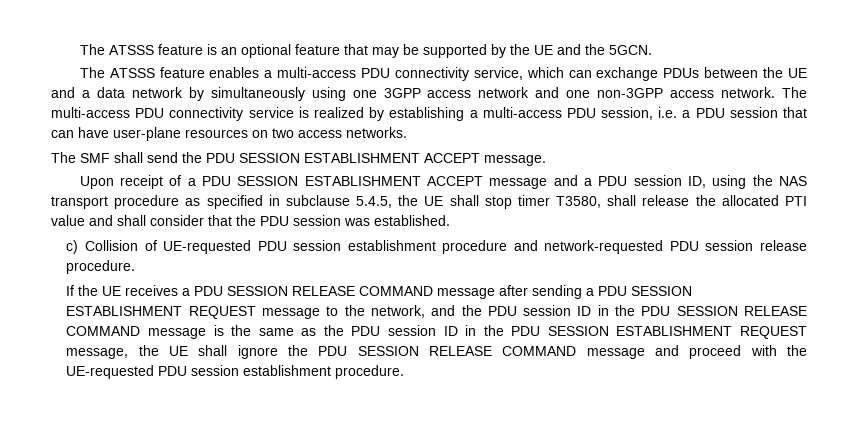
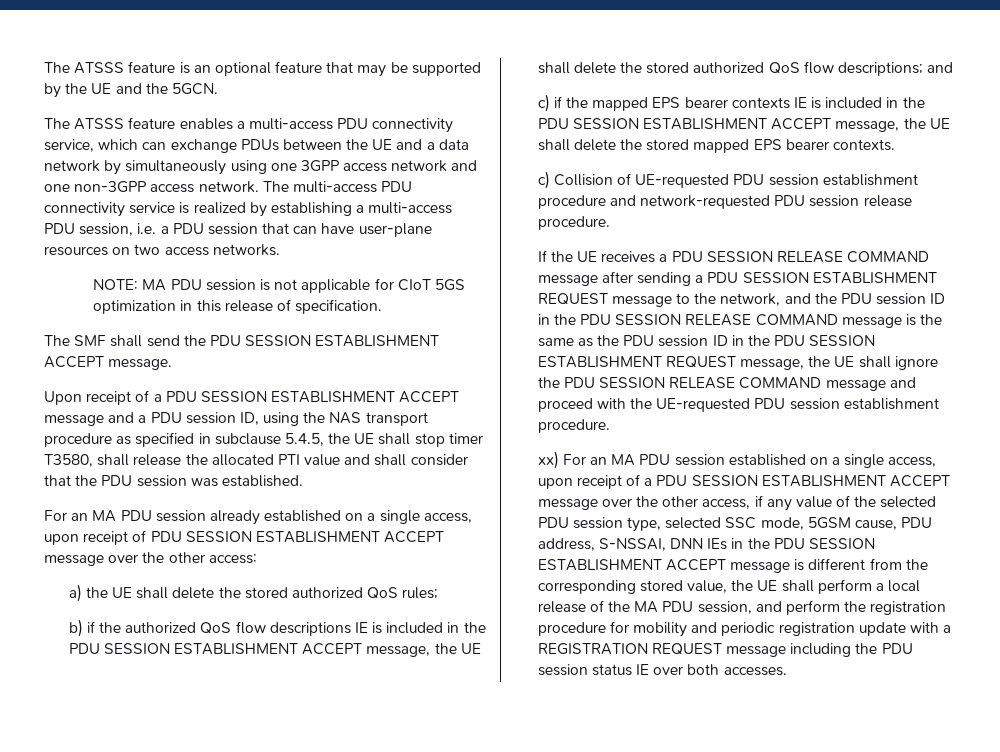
+ NOTE: MA PDU session is not applicable for CIoT 5GS optimization in this release of specification.
+ For an MA PDU session already established on a single access, upon receipt of PDU SESSION ESTABLISHMENT ACCEPT message over the other access:
+ a) the UE shall delete the stored authorized QoS rules;
+ b) if the authorized QoS flow descriptions IE is included in the PDU SESSION ESTABLISHMENT ACCEPT message, the UE shall delete the stored authorized QoS flow descriptions; and
+ c) if the mapped EPS bearer contexts IE is included in the PDU SESSION ESTABLISHMENT ACCEPT message, the UE shall delete the stored mapped EPS bearer contexts.
+ xx) For an MA PDU session established on a single access, upon receipt of a PDU SESSION ESTABLISHMENT ACCEPT message over the other access, if any value of the selected PDU session type, selected SSC mode, 5GSM cause, PDU address, S-NSSAI, DNN IEs in the PDU SESSION ESTABLISHMENT ACCEPT message is different from the corresponding stored value, the UE shall perform a local release of the MA PDU session, and perform the registration procedure for mobility and periodic registration update with a REGISTRATION REQUEST message including the PDU session status IE over both accesses.

